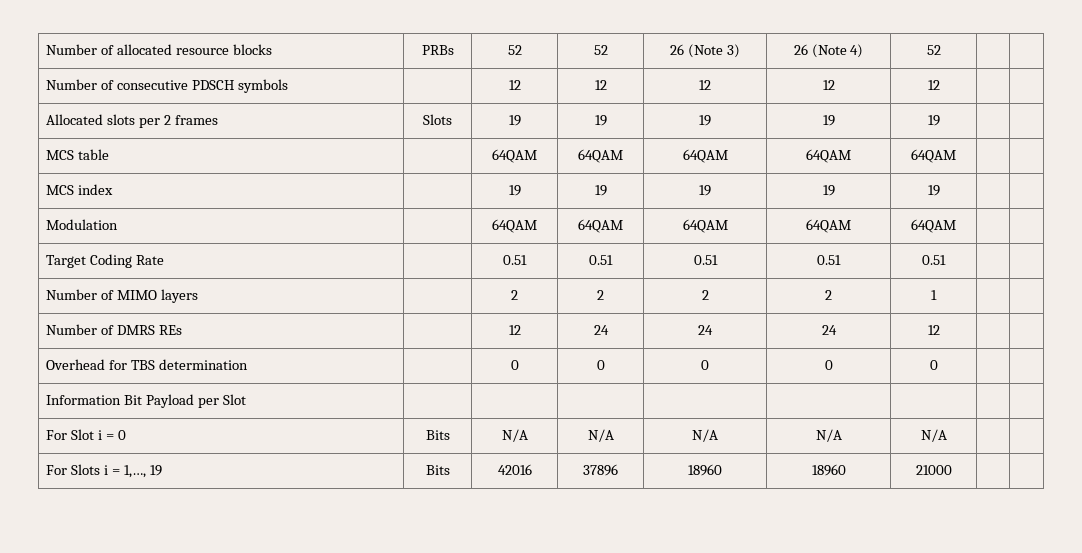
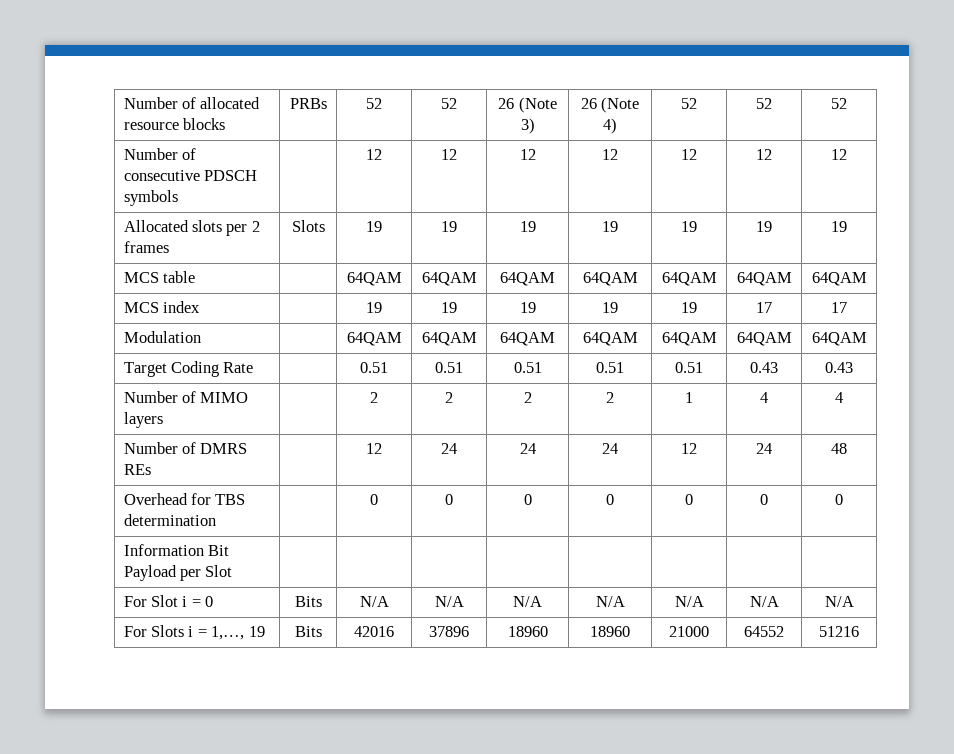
- Number of allocated resource blocks | PRBs | 52 | 52 | 26 (Note 3) | 26 (Note 4) | 52 | |
+ Number of allocated resource blocks | PRBs | 52 | 52 | 26 (Note 3) | 26 (Note 4) | 52 | 52 | 52
- Number of consecutive PDSCH symbols | | 12 | 12 | 12 | 12 | 12 | |
+ Number of consecutive PDSCH symbols | | 12 | 12 | 12 | 12 | 12 | 12 | 12
- Allocated slots per 2 frames | Slots | 19 | 19 | 19 | 19 | 19 | |
+ Allocated slots per 2 frames | Slots | 19 | 19 | 19 | 19 | 19 | 19 | 19
- MCS table | | 64QAM | 64QAM | 64QAM | 64QAM | 64QAM | |
+ MCS table | | 64QAM | 64QAM | 64QAM | 64QAM | 64QAM | 64QAM | 64QAM
- MCS index | | 19 | 19 | 19 | 19 | 19 | |
+ MCS index | | 19 | 19 | 19 | 19 | 19 | 17 | 17
- Modulation | | 64QAM | 64QAM | 64QAM | 64QAM | 64QAM | |
+ Modulation | | 64QAM | 64QAM | 64QAM | 64QAM | 64QAM | 64QAM | 64QAM
- Target Coding Rate | | 0.51 | 0.51 | 0.51 | 0.51 | 0.51 | |
+ Target Coding Rate | | 0.51 | 0.51 | 0.51 | 0.51 | 0.51 | 0.43 | 0.43
- Number of MIMO layers | | 2 | 2 | 2 | 2 | 1 | |
+ Number of MIMO layers | | 2 | 2 | 2 | 2 | 1 | 4 | 4
- Number of DMRS REs | | 12 | 24 | 24 | 24 | 12 | |
+ Number of DMRS REs | | 12 | 24 | 24 | 24 | 12 | 24 | 48
- Overhead for TBS determination | | 0 | 0 | 0 | 0 | 0 | |
+ Overhead for TBS determination | | 0 | 0 | 0 | 0 | 0 | 0 | 0
- For Slot i = 0 | Bits | N/A | N/A | N/A | N/A | N/A | |
+ For Slot i = 0 | Bits | N/A | N/A | N/A | N/A | N/A | N/A | N/A
- For Slots i = 1,…, 19 | Bits | 42016 | 37896 | 18960 | 18960 | 21000 | |
+ For Slots i = 1,…, 19 | Bits | 42016 | 37896 | 18960 | 18960 | 21000 | 64552 | 51216

